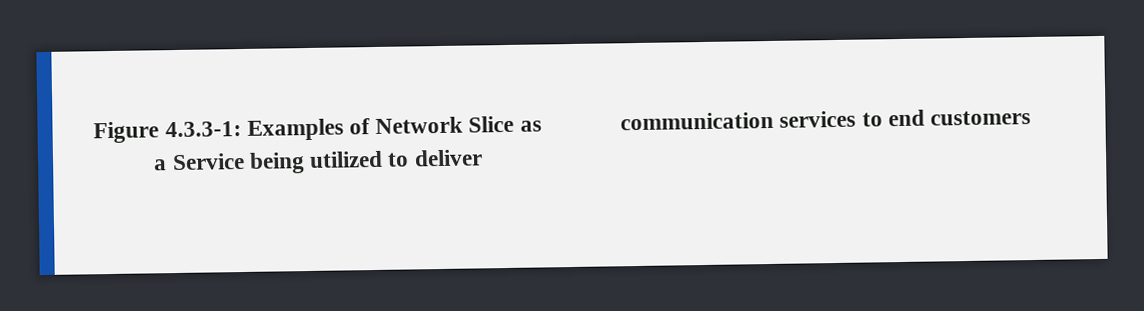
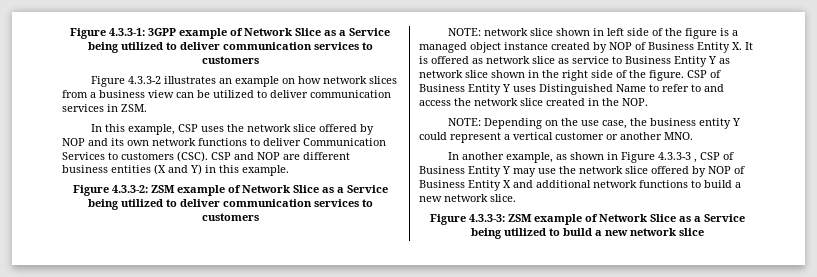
- Figure 4.3.3-1: Examples of Network Slice as a Service being utilized to deliver communication services to end customers
+ Figure 4.3.3-1: 3GPP example of Network Slice as a Service being utilized to deliver communication services to customers
+ Figure 4.3.3-2 illustrates an example on how network slices from a business view can be utilized to deliver communication services in ZSM.
+ In this example, CSP uses the network slice offered by NOP and its own network functions to deliver Communication Services to customers (CSC). CSP and NOP are different business entities (X and Y) in this example.
+ Figure 4.3.3-2: ZSM example of Network Slice as a Service being utilized to deliver communication services to customers
+ NOTE: network slice shown in left side of the figure is a managed object instance created by NOP of Business Entity X. It is offered as network slice as service to Business Entity Y as network slice shown in the right side of the figure. CSP of Business Entity Y uses Distinguished Name to refer to and access the network slice created in the NOP.
+ NOTE: Depending on the use case, the business entity Y could represent a vertical customer or another MNO.
+ In another example, as shown in Figure 4.3.3-3 , CSP of Business Entity Y may use the network slice offered by NOP of Business Entity X and additional network functions to build a new network slice.
+ Figure 4.3.3-3: ZSM example of Network Slice as a Service being utilized to build a new network slice

